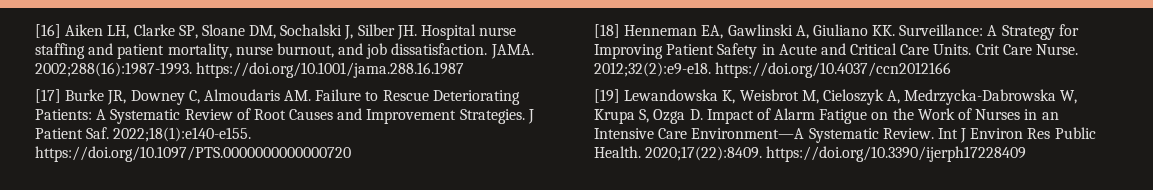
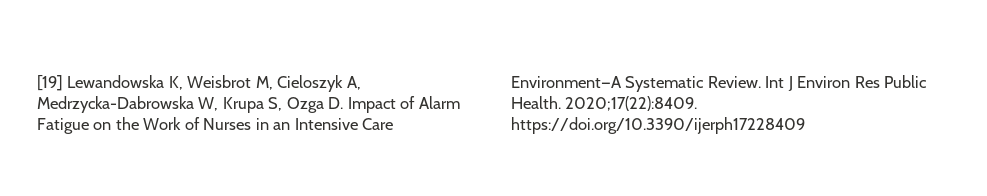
- [16] Aiken LH, Clarke SP, Sloane DM, Sochalski J, Silber JH. Hospital nurse staffing and patient mortality, nurse burnout, and job dissatisfaction. JAMA. 2002;288(16):1987-1993. https://doi.org/10.1001/jama.288.16.1987
- [17] Burke JR, Downey C, Almoudaris AM. Failure to Rescue Deteriorating Patients: A Systematic Review of Root Causes and Improvement Strategies. J Patient Saf. 2022;18(1):e140-e155. https://doi.org/10.1097/PTS.0000000000000720
- [18] Henneman EA, Gawlinski A, Giuliano KK. Surveillance: A Strategy for Improving Patient Safety in Acute and Critical Care Units. Crit Care Nurse. 2012;32(2):e9-e18. https://doi.org/10.4037/ccn2012166

